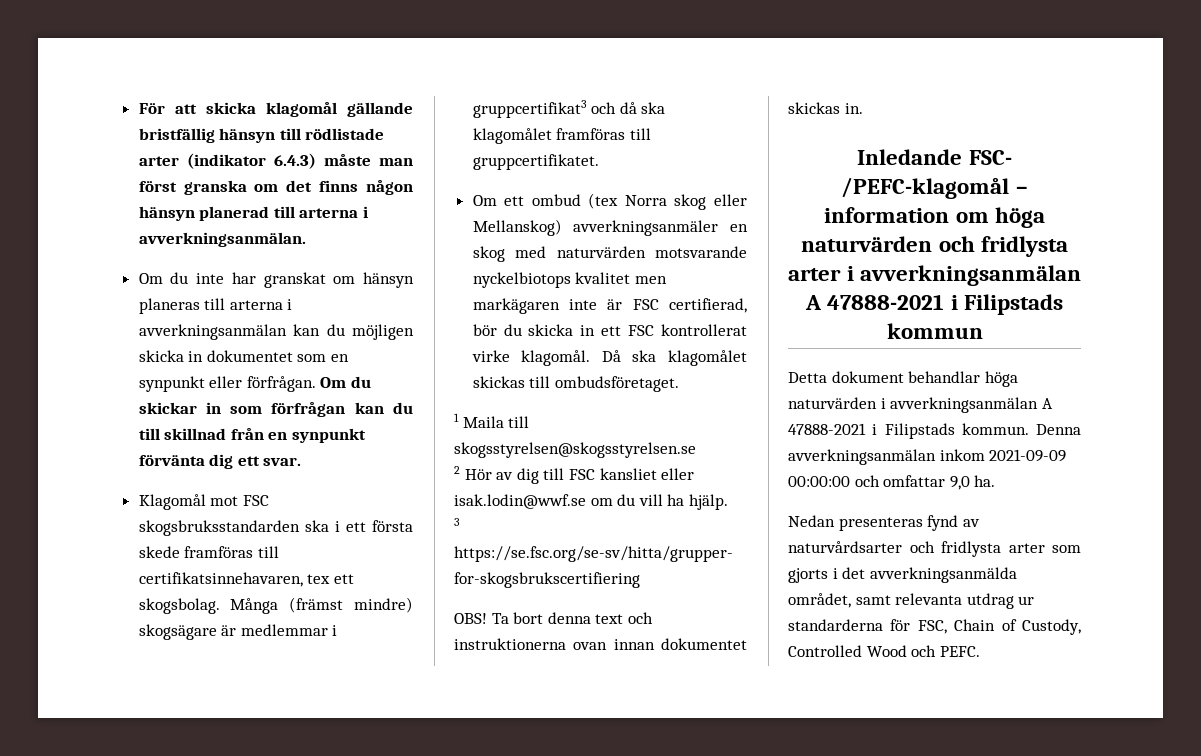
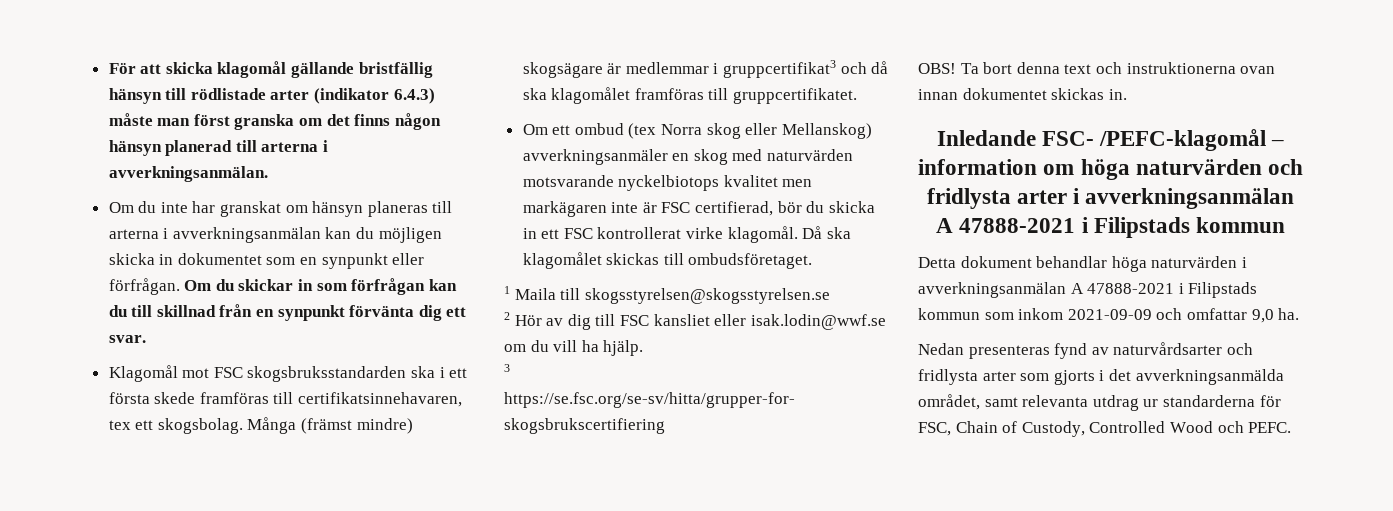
- Detta dokument behandlar höga naturvärden i avverkningsanmälan A 47888-2021 i Filipstads kommun. Denna avverkningsanmälan inkom 2021-09-09 00:00:00 och omfattar 9,0 ha.
+ Detta dokument behandlar höga naturvärden i avverkningsanmälan A 47888-2021 i Filipstads kommun som inkom 2021-09-09 och omfattar 9,0 ha.

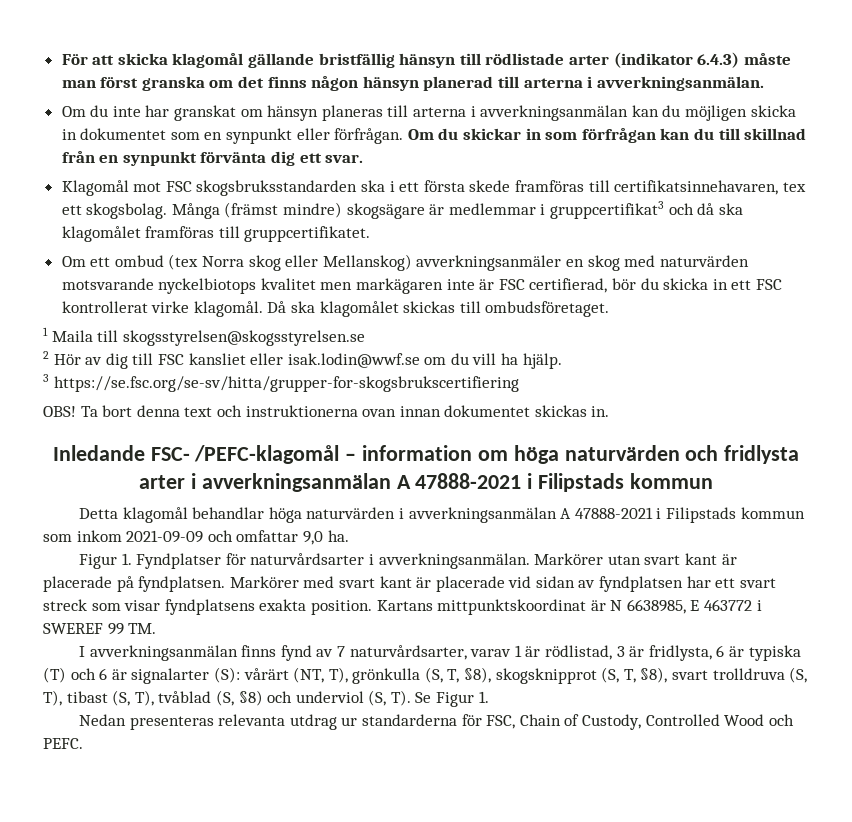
- Detta dokument behandlar höga naturvärden i avverkningsanmälan A 47888-2021 i Filipstads kommun som inkom 2021-09-09 och omfattar 9,0 ha.
+ Detta klagomål behandlar höga naturvärden i avverkningsanmälan A 47888-2021 i Filipstads kommun som inkom 2021-09-09 och omfattar 9,0 ha.
- Nedan presenteras fynd av naturvårdsarter och fridlysta arter som gjorts i det avverkningsanmälda området, samt relevanta utdrag ur standarderna för FSC, Chain of Custody, Controlled Wood och PEFC.
+ Figur 1. Fyndplatser för naturvårdsarter i avverkningsanmälan. Markörer utan svart kant är placerade på fyndplatsen. Markörer med svart kant är placerade vid sidan av fyndplatsen har ett svart streck som visar fyndplatsens exakta position. Kartans mittpunktskoordinat är N 6638985, E 463772 i SWEREF 99 TM.
+ I avverkningsanmälan finns fynd av 7 naturvårdsarter, varav 1 är rödlistad, 3 är fridlysta, 6 är typiska (T) och 6 är signalarter (S): vårärt (NT, T), grönkulla (S, T, §8), skogsknipprot (S, T, §8), svart trolldruva (S, T), tibast (S, T), tvåblad (S, §8) och underviol (S, T). Se Figur 1.
+ Nedan presenteras relevanta utdrag ur standarderna för FSC, Chain of Custody, Controlled Wood och PEFC.

